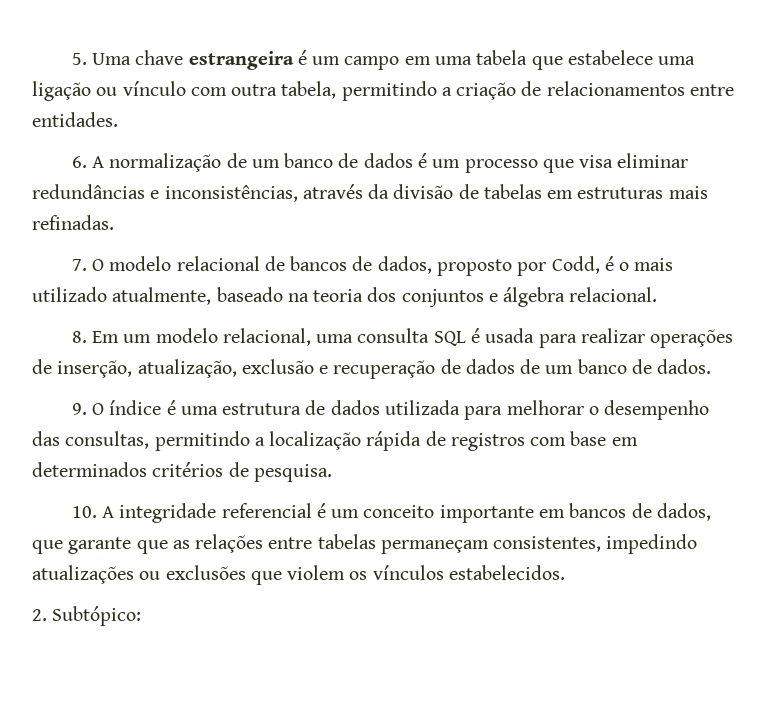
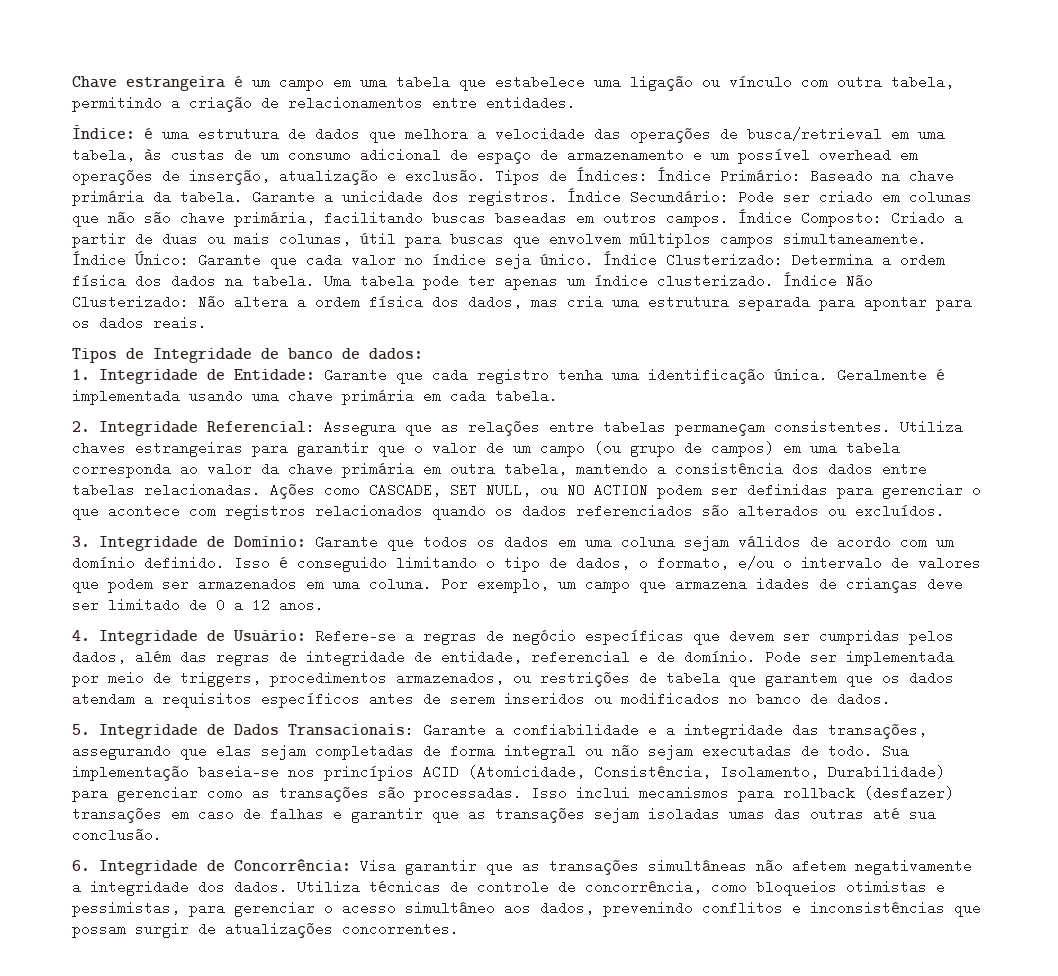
- 5. Uma chave estrangeira é um campo em uma tabela que estabelece uma ligação ou vínculo com outra tabela, permitindo a criação de relacionamentos entre entidades.
+ Chave estrangeira é um campo em uma tabela que estabelece uma ligação ou vínculo com outra tabela, permitindo a criação de relacionamentos entre entidades.
- 6. A normalização de um banco de dados é um processo que visa eliminar redundâncias e inconsistências, através da divisão de tabelas em estruturas mais refinadas.
- 7. O modelo relacional de bancos de dados, proposto por Codd, é o mais utilizado atualmente, baseado na teoria dos conjuntos e álgebra relacional.
- 8. Em um modelo relacional, uma consulta SQL é usada para realizar operações de inserção, atualização, exclusão e recuperação de dados de um banco de dados.
- 9. O índice é uma estrutura de dados utilizada para melhorar o desempenho das consultas, permitindo a localização rápida de registros com base em determinados critérios de pesquisa.
- 10. A integridade referencial é um conceito importante em bancos de dados, que garante que as relações entre tabelas permaneçam consistentes, impedindo atualizações ou exclusões que violem os vínculos estabelecidos.
- 2. Subtópico:
+ Índice: é uma estrutura de dados que melhora a velocidade das operações de busca/retrieval em uma tabela, às custas de um consumo adicional de espaço de armazenamento e um possível overhead em operações de inserção, atualização e exclusão. Tipos de Índices: Índice Primário: Baseado na chave primária da tabela. Garante a unicidade dos registros. Índice Secundário: Pode ser criado em colunas que não são chave primária, facilitando buscas baseadas em outros campos. Índice Composto: Criado a partir de duas ou mais colunas, útil para buscas que envolvem múltiplos campos simultaneamente. Índice Único: Garante que cada valor no índice seja único. Índice Clusterizado: Determina a ordem física dos dados na tabela. Uma tabela pode ter apenas um índice clusterizado. Índice Não Clusterizado: Não altera a ordem física dos dados, mas cria uma estrutura separada para apontar para os dados reais.
+ Tipos de Integridade de banco de dados:
+ 1. Integridade de Entidade: Garante que cada registro tenha uma identificação única. Geralmente é implementada usando uma chave primária em cada tabela.
+ 2. Integridade Referencial: Assegura que as relações entre tabelas permaneçam consistentes. Utiliza chaves estrangeiras para garantir que o valor de um campo (ou grupo de campos) em uma tabela corresponda ao valor da chave primária em outra tabela, mantendo a consistência dos dados entre tabelas relacionadas. Ações como CASCADE, SET NULL, ou NO ACTION podem ser definidas para gerenciar o que acontece com registros relacionados quando os dados referenciados são alterados ou excluídos.
+ 3. Integridade de Domínio: Garante que todos os dados em uma coluna sejam válidos de acordo com um domínio definido. Isso é conseguido limitando o tipo de dados, o formato, e/ou o intervalo de valores que podem ser armazenados em uma coluna. Por exemplo, um campo que armazena idades de crianças deve ser limitado de 0 a 12 anos.
+ 4. Integridade de Usuário: Refere-se a regras de negócio específicas que devem ser cumpridas pelos dados, além das regras de integridade de entidade, referencial e de domínio. Pode ser implementada por meio de triggers, procedimentos armazenados, ou restrições de tabela que garantem que os dados atendam a requisitos específicos antes de serem inseridos ou modificados no banco de dados.
+ 5. Integridade de Dados Transacionais: Garante a confiabilidade e a integridade das transações, assegurando que elas sejam completadas de forma integral ou não sejam executadas de todo. Sua implementação baseia-se nos princípios ACID (Atomicidade, Consistência, Isolamento, Durabilidade) para gerenciar como as transações são processadas. Isso inclui mecanismos para rollback (desfazer) transações em caso de falhas e garantir que as transações sejam isoladas umas das outras até sua conclusão.
+ 6. Integridade de Concorrência: Visa garantir que as transações simultâneas não afetem negativamente a integridade dos dados. Utiliza técnicas de controle de concorrência, como bloqueios otimistas e pessimistas, para gerenciar o acesso simultâneo aos dados, prevenindo conflitos e inconsistências que possam surgir de atualizações concorrentes.

